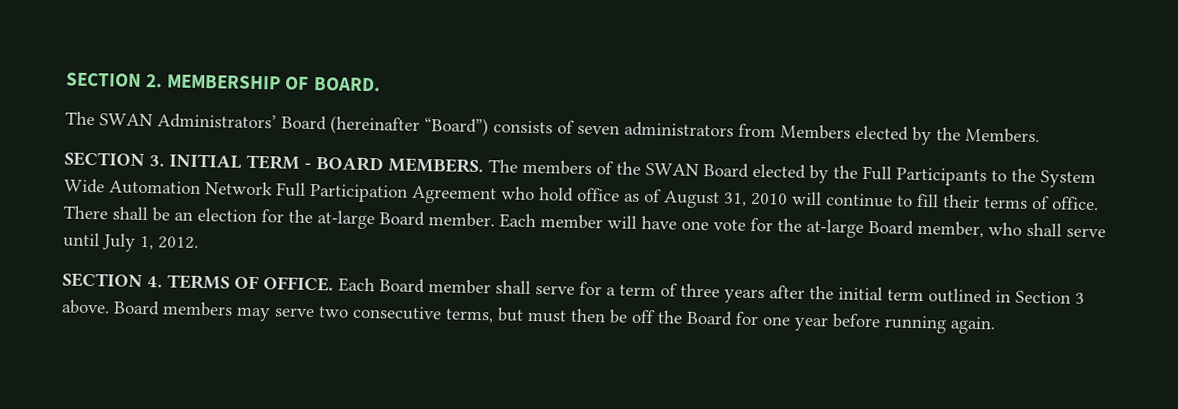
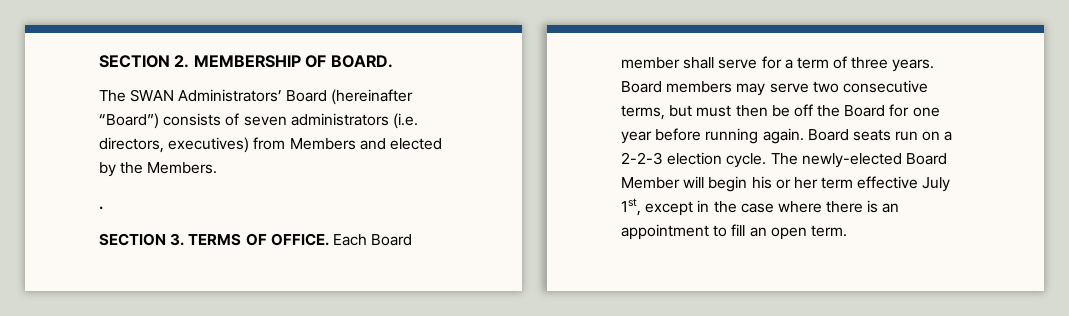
- The SWAN Administrators’ Board (hereinafter “Board”) consists of seven administrators from Members elected by the Members.
+ The SWAN Administrators’ Board (hereinafter “Board”) consists of seven administrators (i.e. directors, executives) from Members and elected by the Members.
+ .
- SECTION 3. INITIAL TERM - BOARD MEMBERS. The members of the SWAN Board elected by the Full Participants to the System Wide Automation Network Full Participation Agreement who hold office as of August 31, 2010 will continue to fill their terms of office. There shall be an election for the at-large Board member. Each member will have one vote for the at-large Board member, who shall serve until July 1, 2012.
- SECTION 4. TERMS OF OFFICE.
+ SECTION 3. TERMS OF OFFICE.
- Each Board member shall serve for a term of three years after the initial term outlined in Section 3 above.
+ Each Board member shall serve for a term of three years.
+ Board seats run on a 2-2-3 election cycle. The newly-elected Board Member will begin his or her term effective July 1st, except in the case where there is an appointment to fill an open term.

